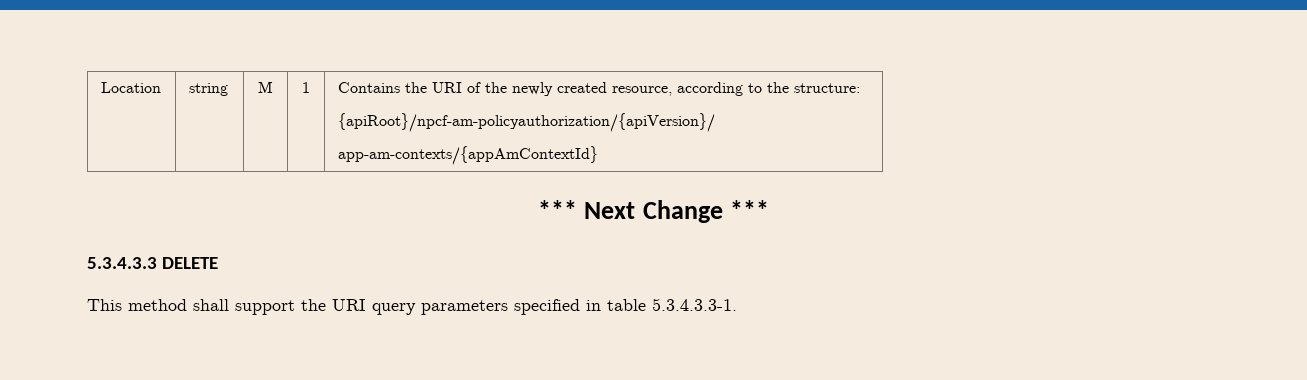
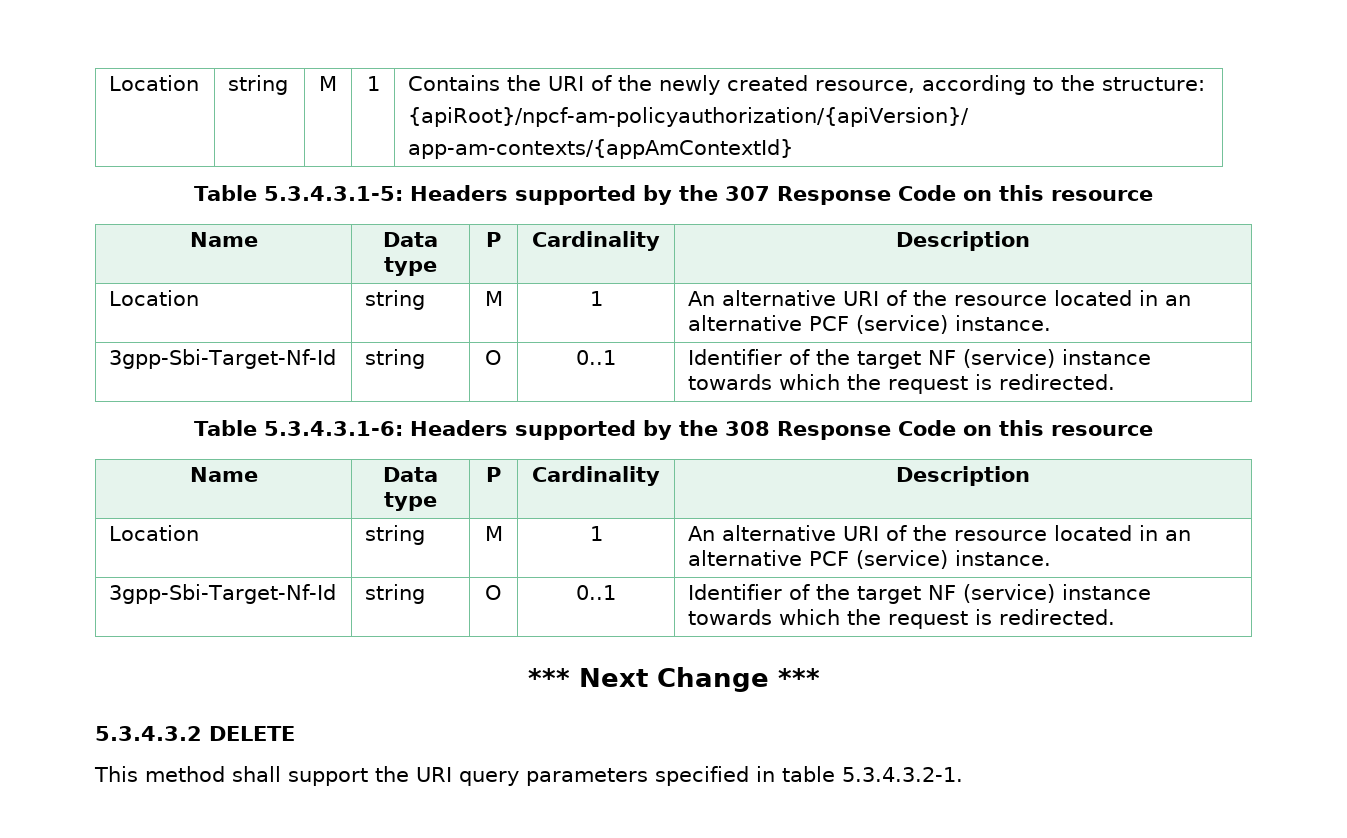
+ Table 5.3.4.3.1-5: Headers supported by the 307 Response Code on this resource
+ Name | Data type | P | Cardinality | Description
+ Location | string | M | 1 | An alternative URI of the resource located in an alternative PCF (service) instance.
+ 3gpp-Sbi-Target-Nf-Id | string | O | 0..1 | Identifier of the target NF (service) instance towards which the request is redirected.
+ Table 5.3.4.3.1-6: Headers supported by the 308 Response Code on this resource
+ Name | Data type | P | Cardinality | Description
+ Location | string | M | 1 | An alternative URI of the resource located in an alternative PCF (service) instance.
+ 3gpp-Sbi-Target-Nf-Id | string | O | 0..1 | Identifier of the target NF (service) instance towards which the request is redirected.
- 5.3.4.3.3 DELETE
+ 5.3.4.3.2 DELETE
- This method shall support the URI query parameters specified in table 5.3.4.3.3-1.
+ This method shall support the URI query parameters specified in table 5.3.4.3.2-1.

